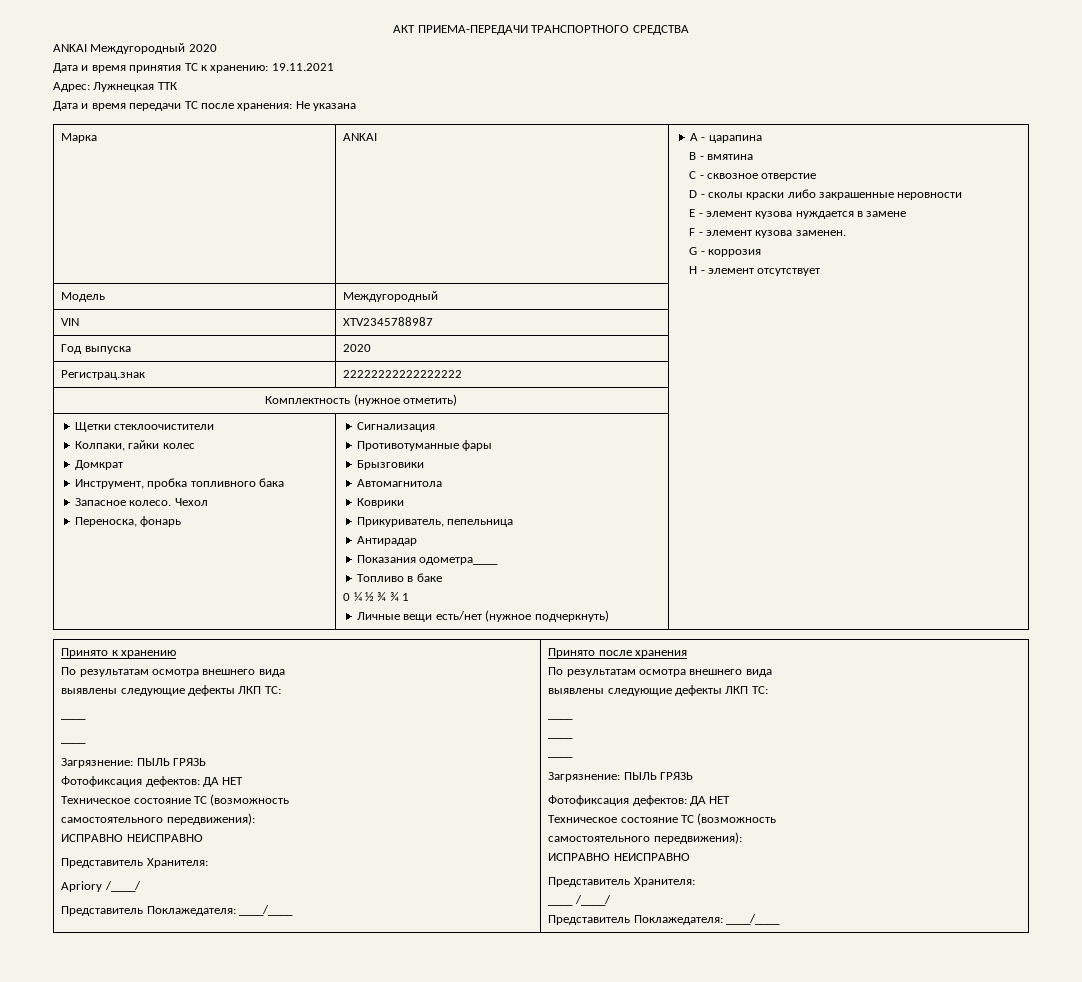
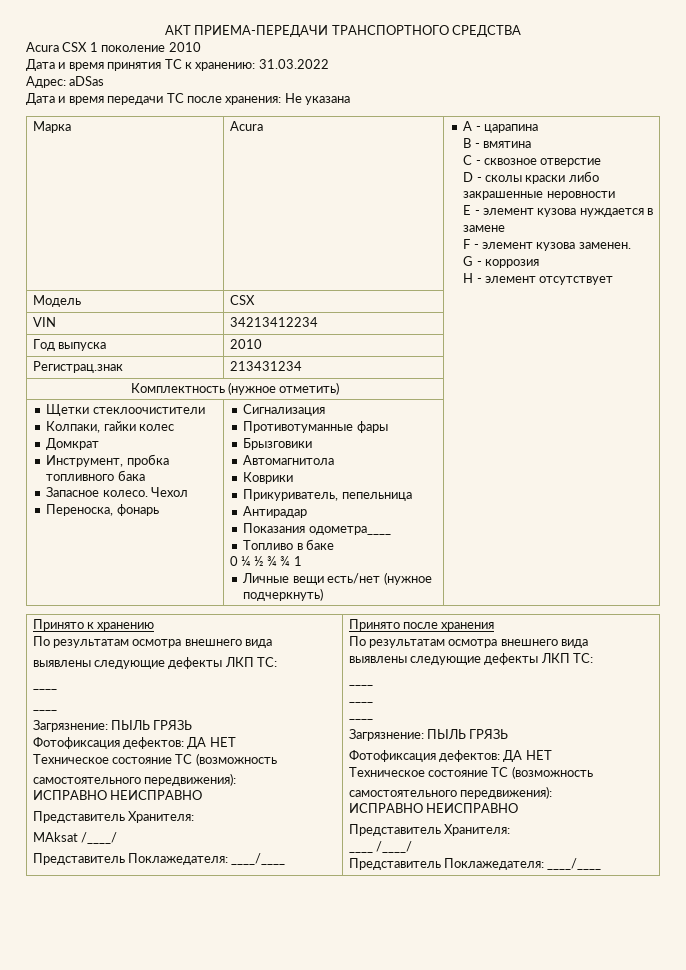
- ANKAI Междугородный 2020
+ Acura CSX 1 поколение 2010
- Дата и время принятия ТС к хранению: 19.11.2021
+ Дата и время принятия ТС к хранению: 31.03.2022
- Адрес: Лужнецкая ТТК
+ Адрес: aDSas
- Марка | ANKAI | А - царапина
+ Марка | Acura | А - царапина
- Модель | Междугородный |
+ Модель | CSX |
- VIN | XTV2345788987 |
+ VIN | 34213412234 |
- Год выпуска | 2020 |
+ Год выпуска | 2010 |
- Регистрац.знак | 22222222222222222 |
+ Регистрац.знак | 213431234 |
- Apriory /____/
+ MAksat /____/

